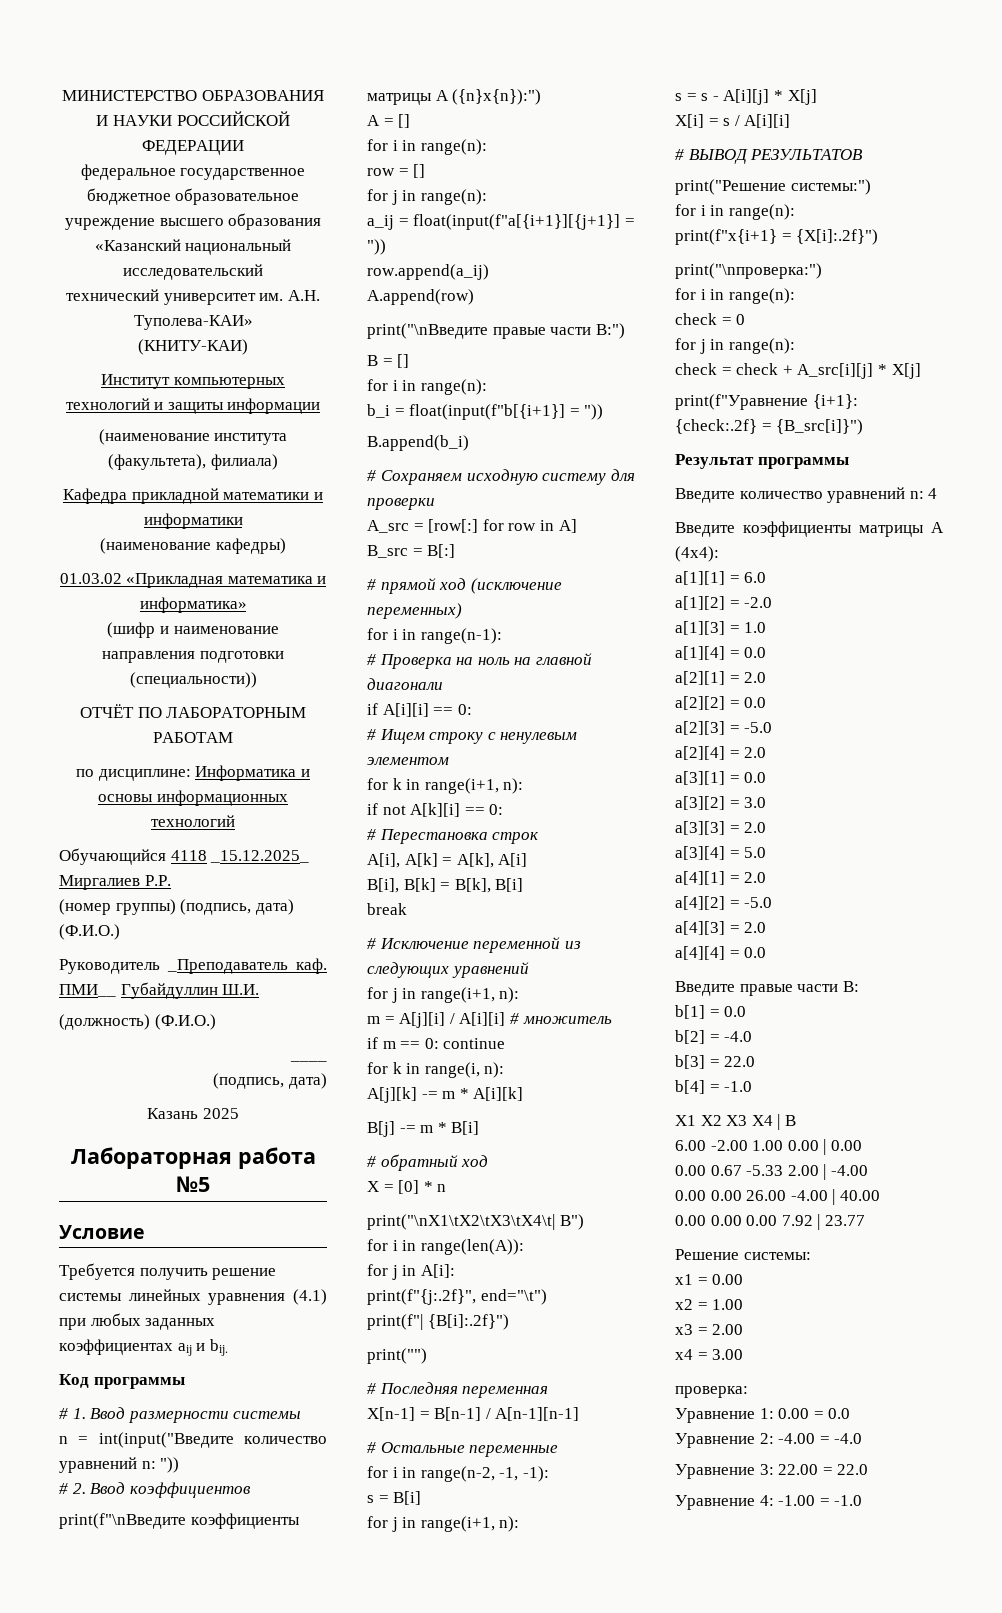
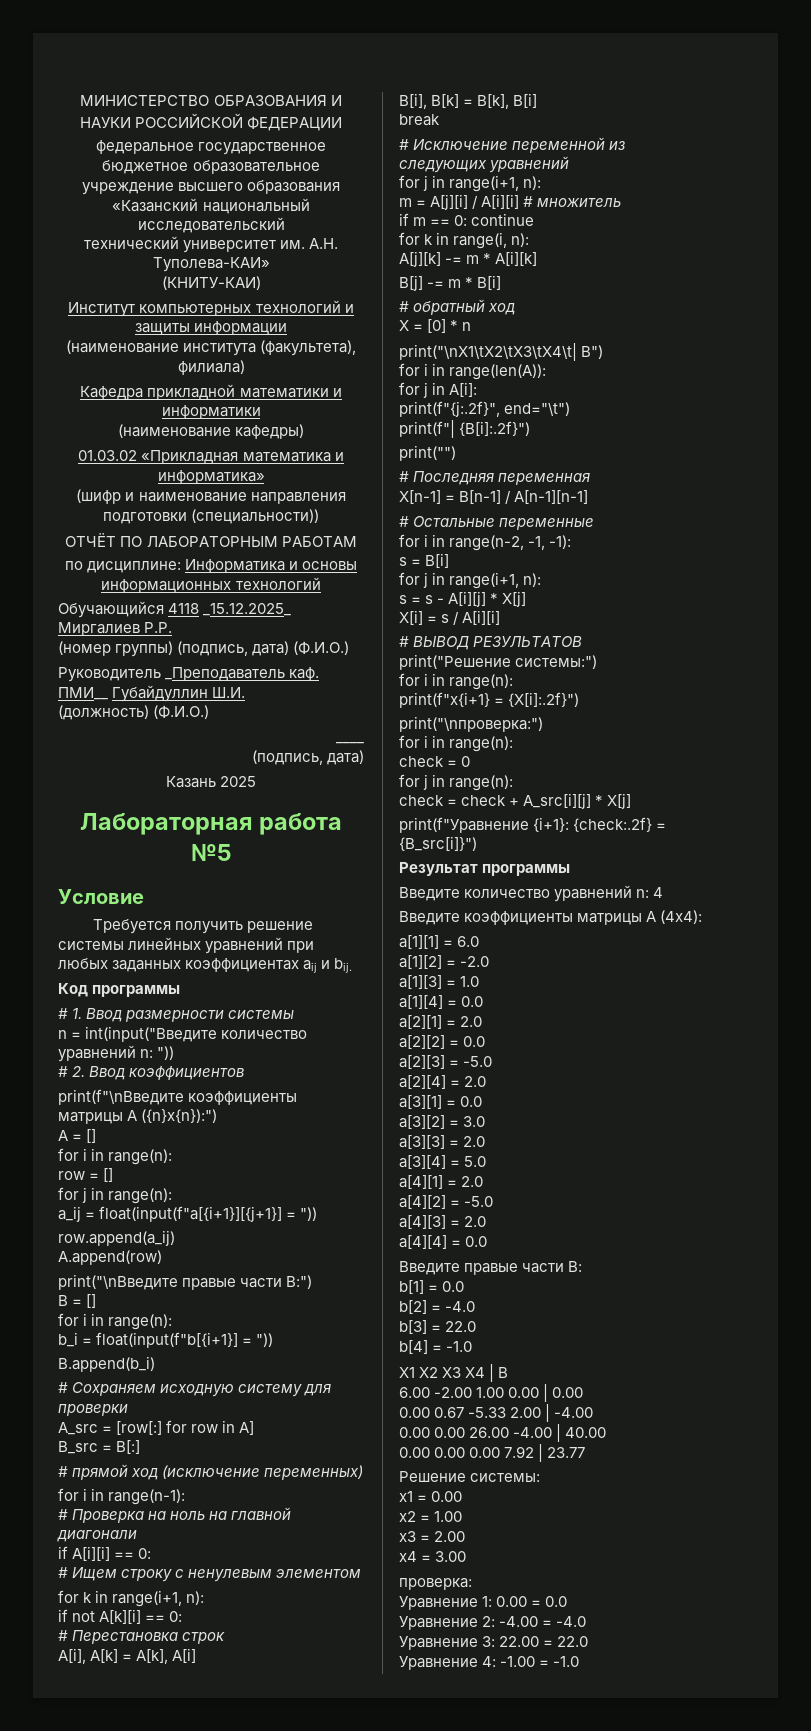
- Требуется получить решение системы линейных уравнения (4.1) при любых заданных коэффициентах aij и bij.
+ Требуется получить решение системы линейных уравнений при любых заданных коэффициентах aij и bij.

